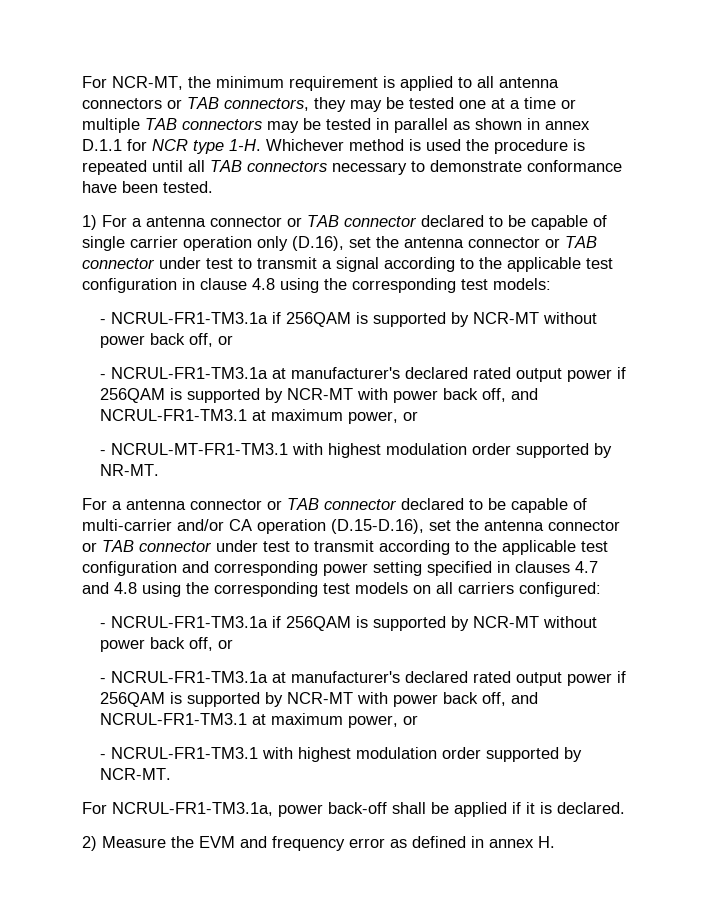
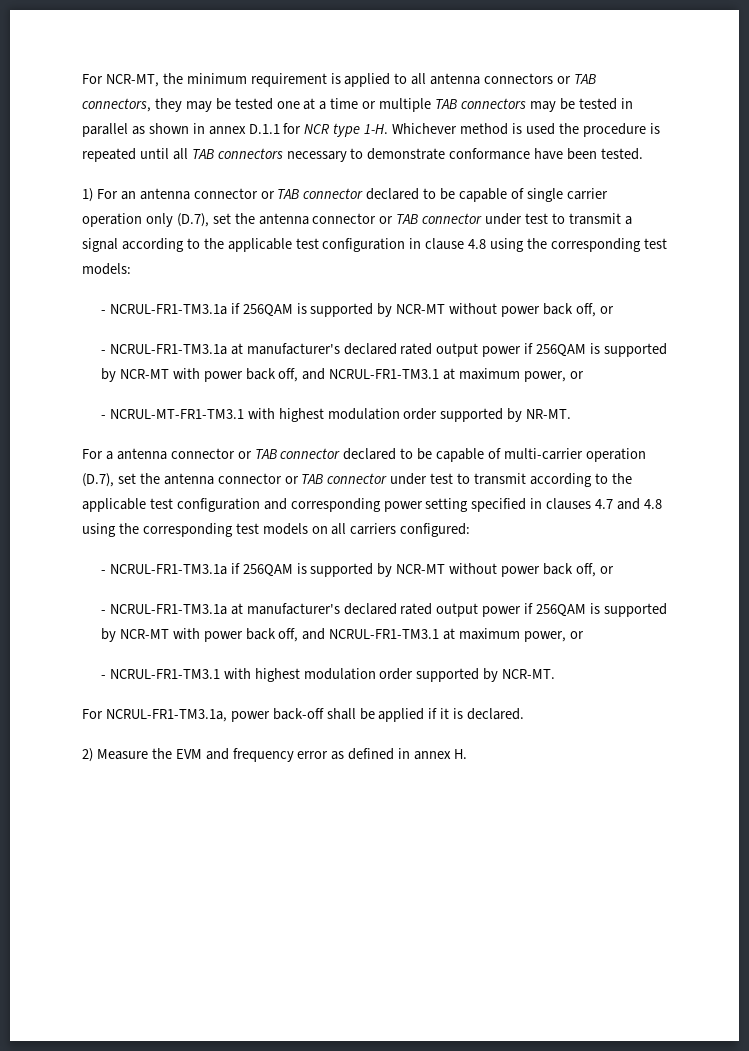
- 1) For a antenna connector or TAB connector declared to be capable of single carrier operation only (D.16), set the antenna connector or TAB connector under test to transmit a signal according to the applicable test configuration in clause 4.8 using the corresponding test models:
+ 1) For an antenna connector or TAB connector declared to be capable of single carrier operation only (D.7), set the antenna connector or TAB connector under test to transmit a signal according to the applicable test configuration in clause 4.8 using the corresponding test models:
- For a antenna connector or TAB connector declared to be capable of multi-carrier and/or CA operation (D.15-D.16), set the antenna connector or TAB connector under test to transmit according to the applicable test configuration and corresponding power setting specified in clauses 4.7 and 4.8 using the corresponding test models on all carriers configured:
+ For a antenna connector or TAB connector declared to be capable of multi-carrier operation (D.7), set the antenna connector or TAB connector under test to transmit according to the applicable test configuration and corresponding power setting specified in clauses 4.7 and 4.8 using the corresponding test models on all carriers configured:

